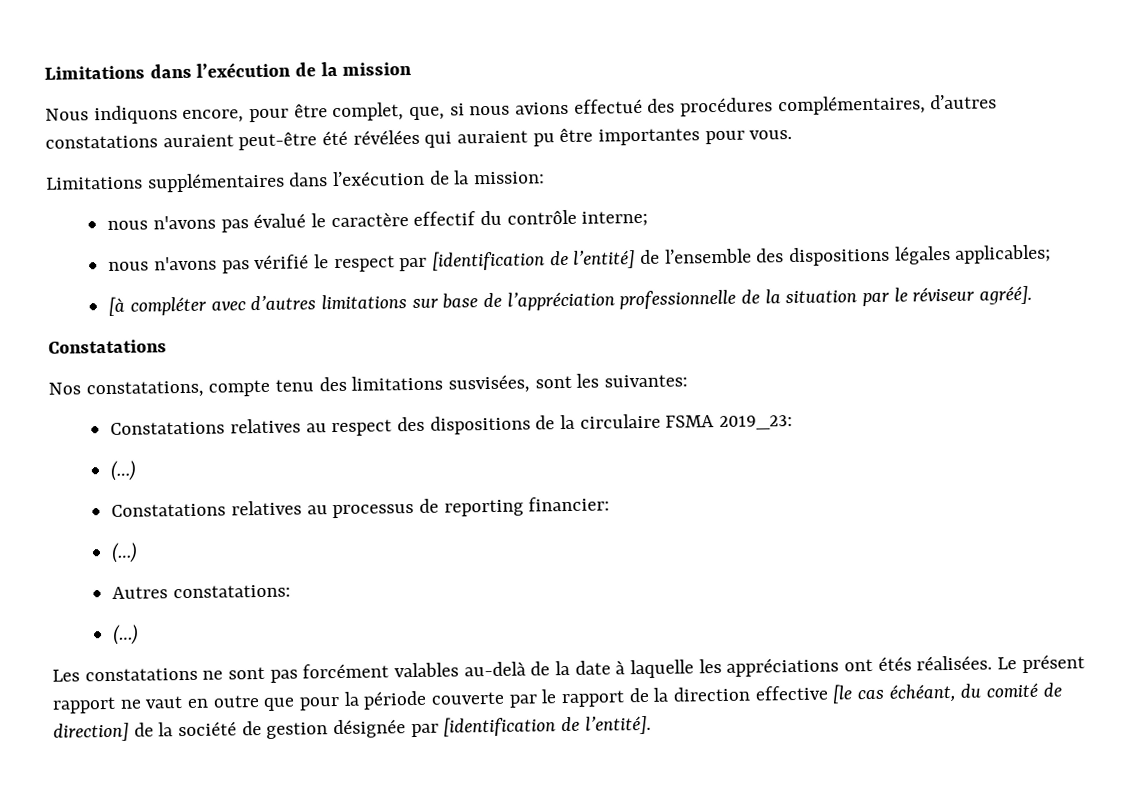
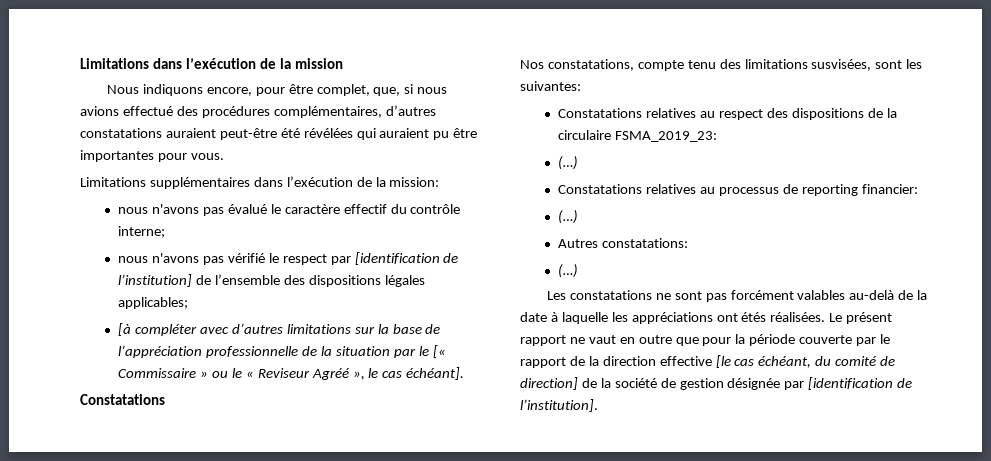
- nous n'avons pas vérifié le respect par [identification de l’entité] de l’ensemble des dispositions légales applicables;
+ nous n'avons pas vérifié le respect par [identification de l’institution] de l’ensemble des dispositions légales applicables;
- [à compléter avec d’autres limitations sur base de l’appréciation professionnelle de la situation par le réviseur agréé].
+ [à compléter avec d’autres limitations sur la base de l’appréciation professionnelle de la situation par le [« Commissaire » ou le « Reviseur Agréé », le cas échéant].
- Constatations relatives au respect des dispositions de la circulaire FSMA 2019_23:
+ Constatations relatives au respect des dispositions de la circulaire FSMA_2019_23:
- Le présent rapport ne vaut en outre que pour la période couverte par le rapport de la direction effective [le cas échéant, du comité de direction] de la société de gestion désignée par [identification de l’entité].
+ Le présent rapport ne vaut en outre que pour la période couverte par le rapport de la direction effective [le cas échéant, du comité de direction] de la société de gestion désignée par [identification de l’institution].

